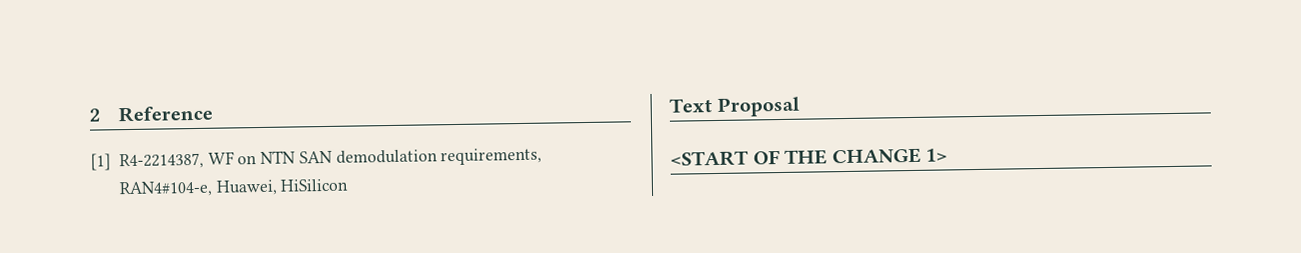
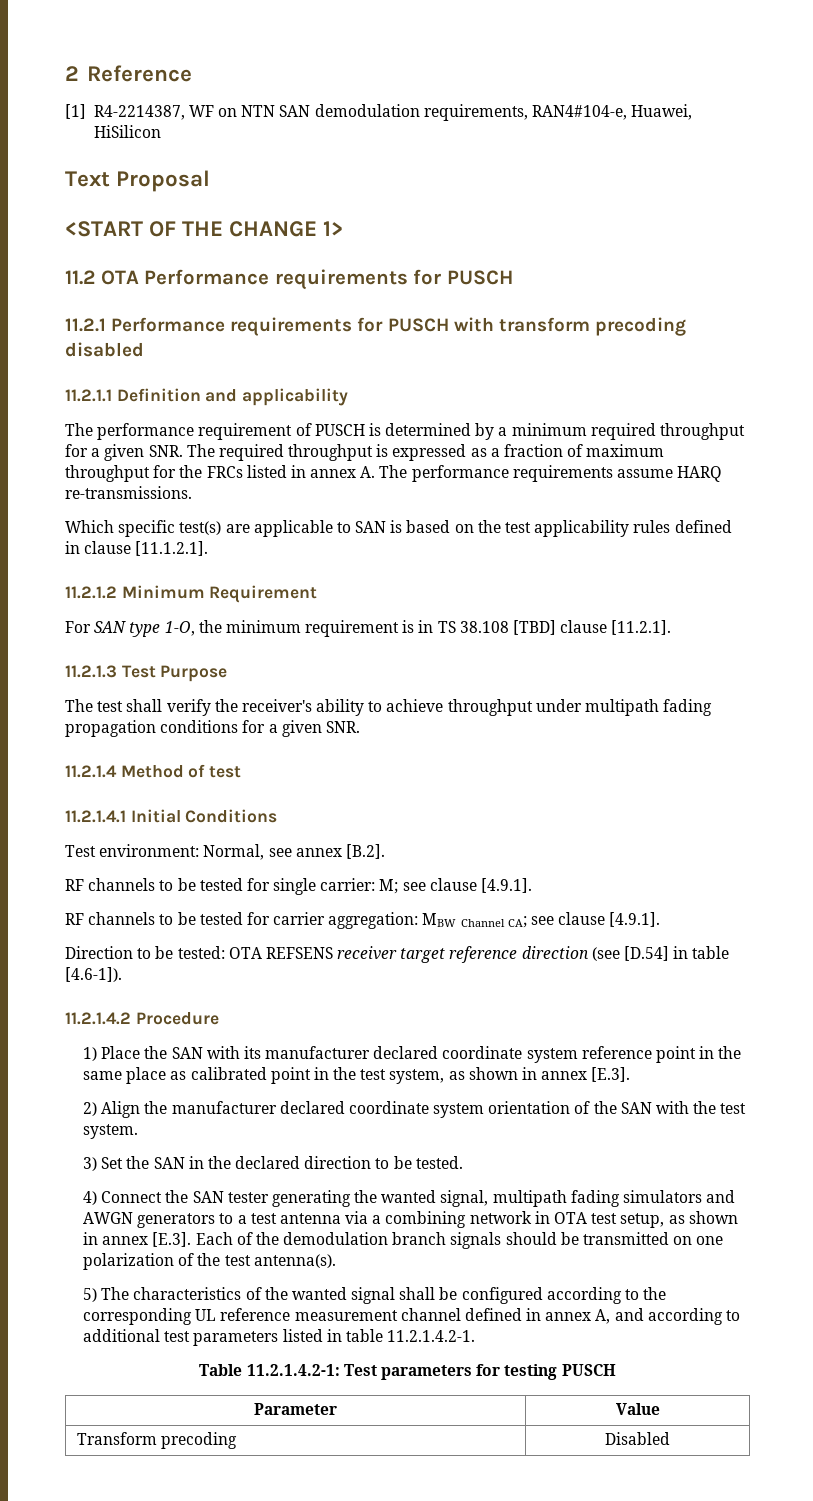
+ 11.2 OTA Performance requirements for PUSCH
+ 11.2.1 Performance requirements for PUSCH with transform precoding disabled
+ 11.2.1.1 Definition and applicability
+ The performance requirement of PUSCH is determined by a minimum required throughput for a given SNR. The required throughput is expressed as a fraction of maximum throughput for the FRCs listed in annex A. The performance requirements assume HARQ re-transmissions.
+ Which specific test(s) are applicable to SAN is based on the test applicability rules defined in clause [11.1.2.1].
+ 11.2.1.2 Minimum Requirement
+ For SAN type 1-O, the minimum requirement is in TS 38.108 [TBD] clause [11.2.1].
+ 11.2.1.3 Test Purpose
+ The test shall verify the receiver's ability to achieve throughput under multipath fading propagation conditions for a given SNR.
+ 11.2.1.4 Method of test
+ 11.2.1.4.1 Initial Conditions
+ Test environment: Normal, see annex [B.2].
+ RF channels to be tested for single carrier: M; see clause [4.9.1].
+ RF channels to be tested for carrier aggregation: MBW Channel CA; see clause [4.9.1].
+ Direction to be tested: OTA REFSENS receiver target reference direction (see [D.54] in table [4.6-1]).
+ 11.2.1.4.2 Procedure
+ 1) Place the SAN with its manufacturer declared coordinate system reference point in the same place as calibrated point in the test system, as shown in annex [E.3].
+ 2) Align the manufacturer declared coordinate system orientation of the SAN with the test system.
+ 3) Set the SAN in the declared direction to be tested.
+ 4) Connect the SAN tester generating the wanted signal, multipath fading simulators and AWGN generators to a test antenna via a combining network in OTA test setup, as shown in annex [E.3]. Each of the demodulation branch signals should be transmitted on one polarization of the test antenna(s).
+ 5) The characteristics of the wanted signal shall be configured according to the corresponding UL reference measurement channel defined in annex A, and according to additional test parameters listed in table 11.2.1.4.2-1.
+ Table 11.2.1.4.2-1: Test parameters for testing PUSCH
+ Parameter | Value
+ Transform precoding | Disabled

